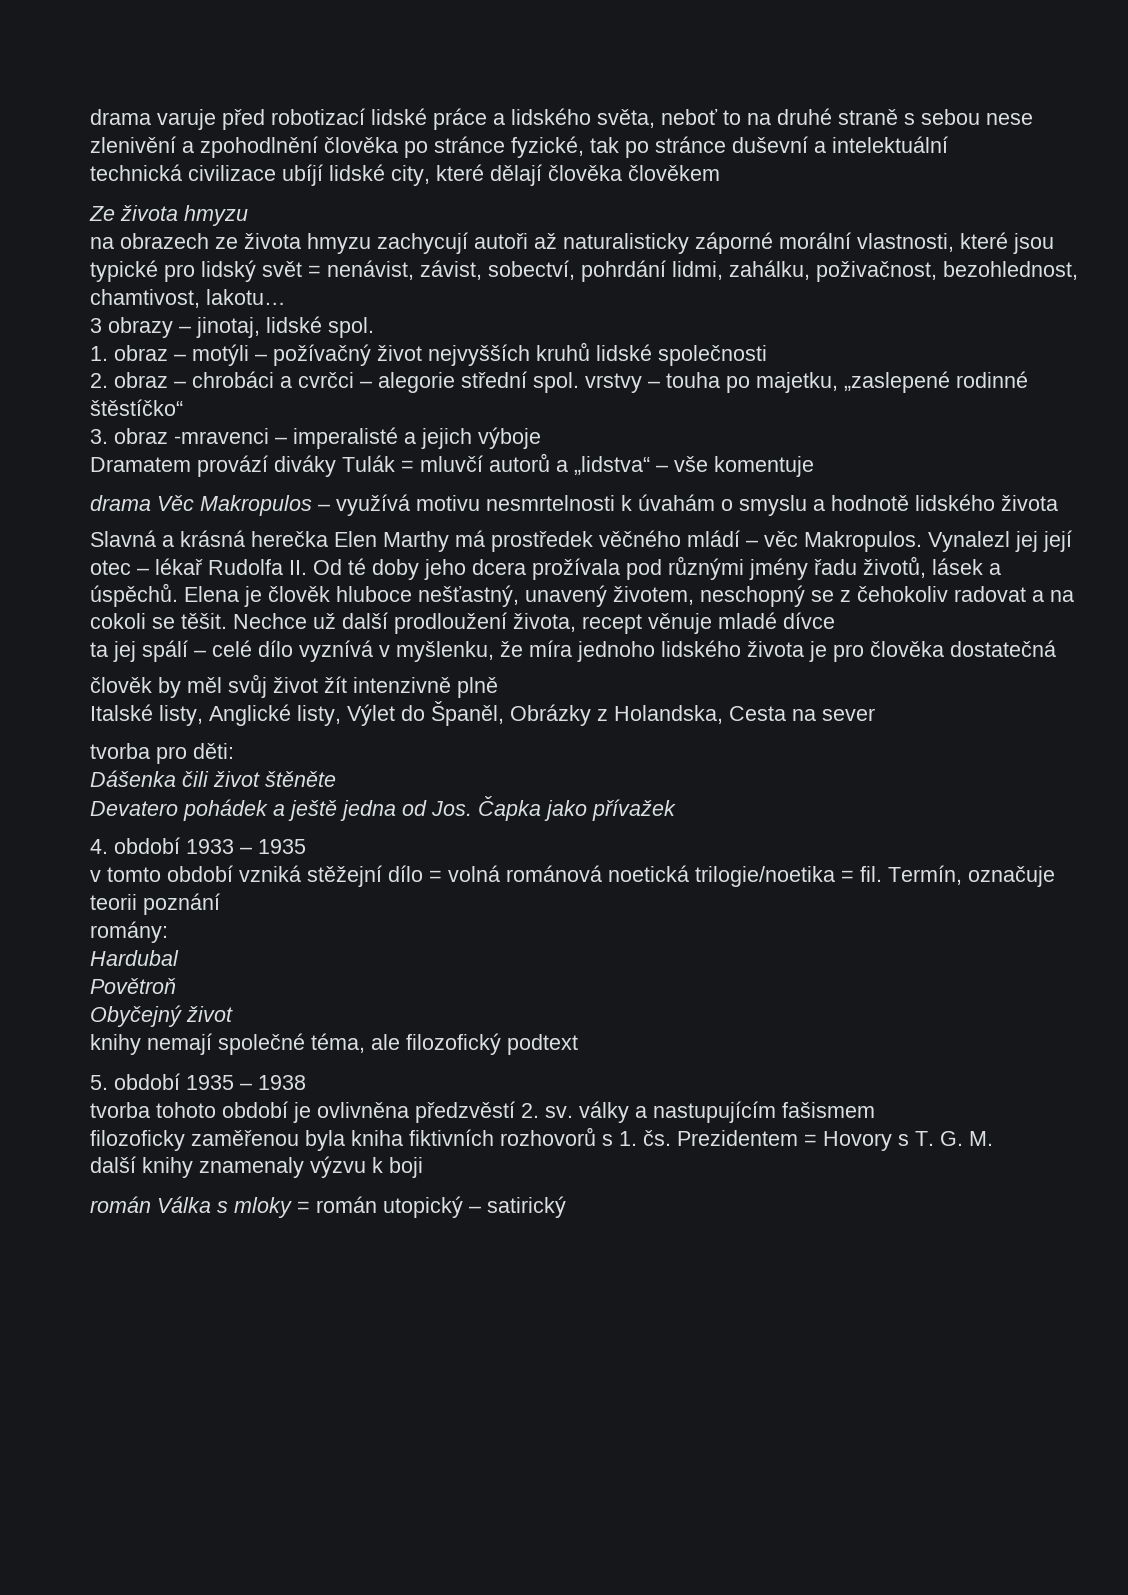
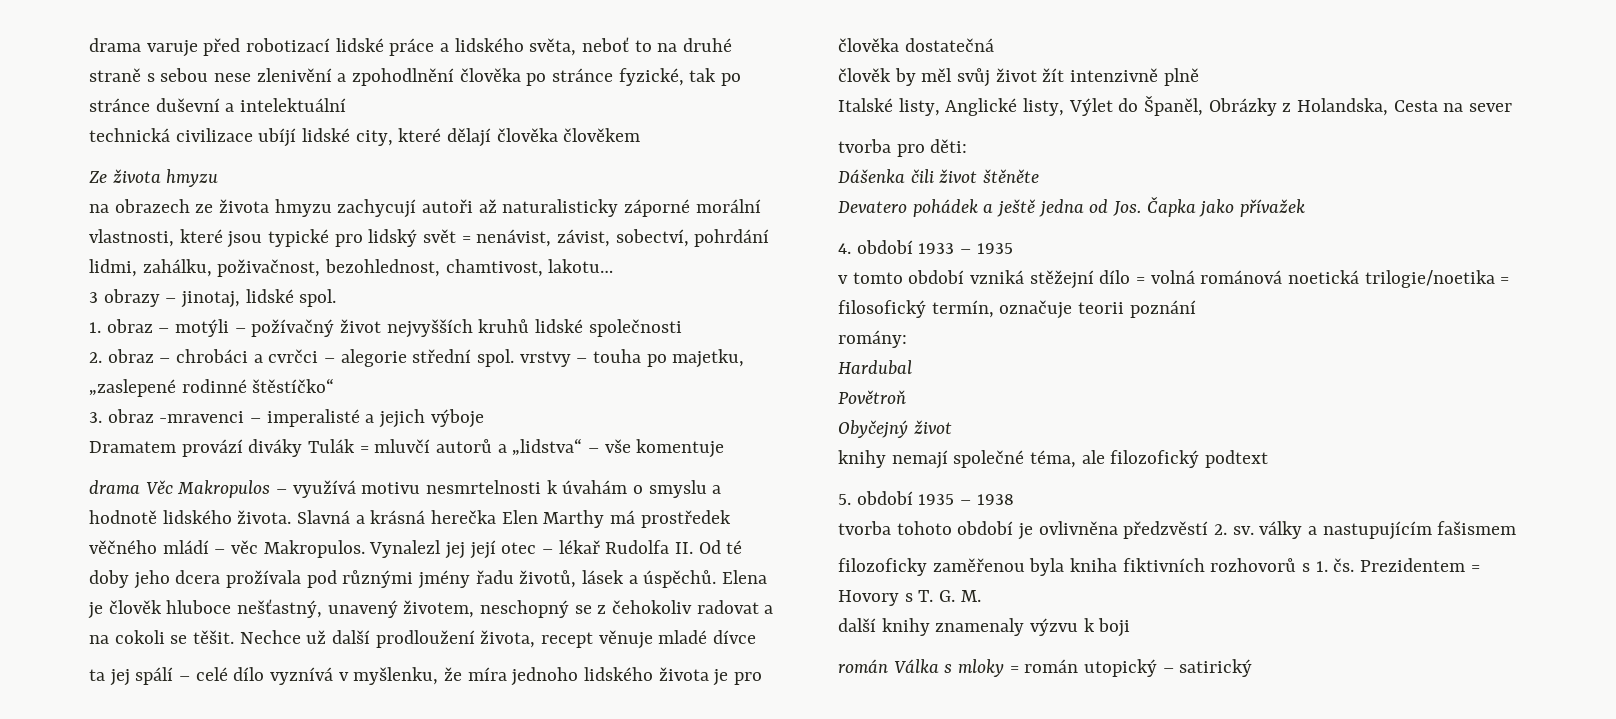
- drama Věc Makropulos – využívá motivu nesmrtelnosti k úvahám o smyslu a hodnotě lidského života
- Slavná a krásná herečka Elen Marthy má prostředek věčného mládí – věc Makropulos.
+ drama Věc Makropulos – využívá motivu nesmrtelnosti k úvahám o smyslu a hodnotě lidského života. Slavná a krásná herečka Elen Marthy má prostředek věčného mládí – věc Makropulos.
- v tomto období vzniká stěžejní dílo = volná románová noetická trilogie/noetika = fil. Termín, označuje teorii poznání
+ v tomto období vzniká stěžejní dílo = volná románová noetická trilogie/noetika = filosofický termín, označuje teorii poznání

